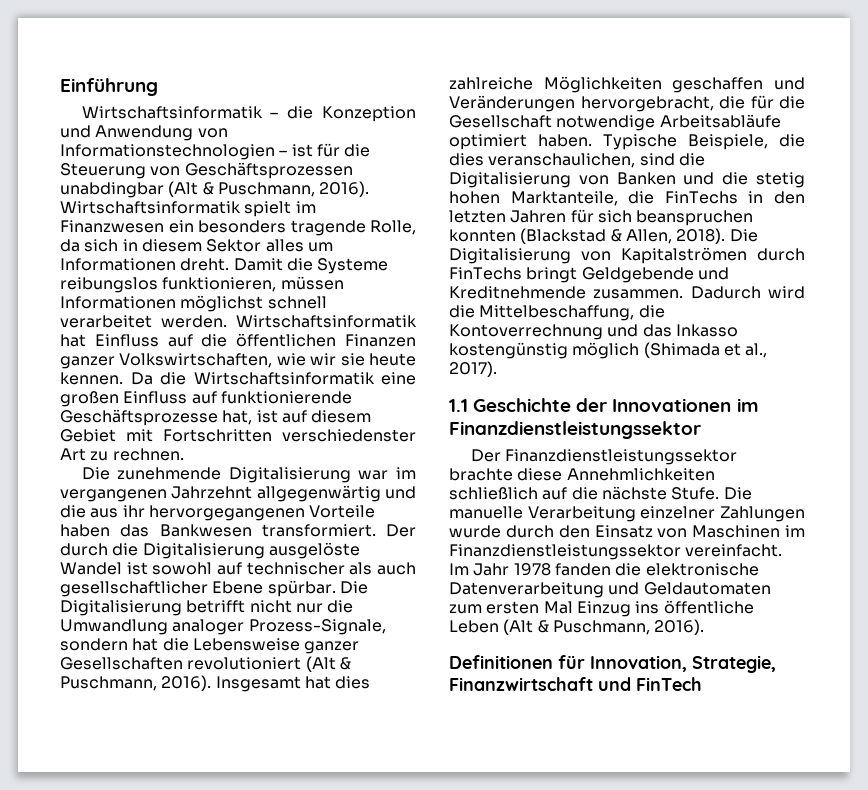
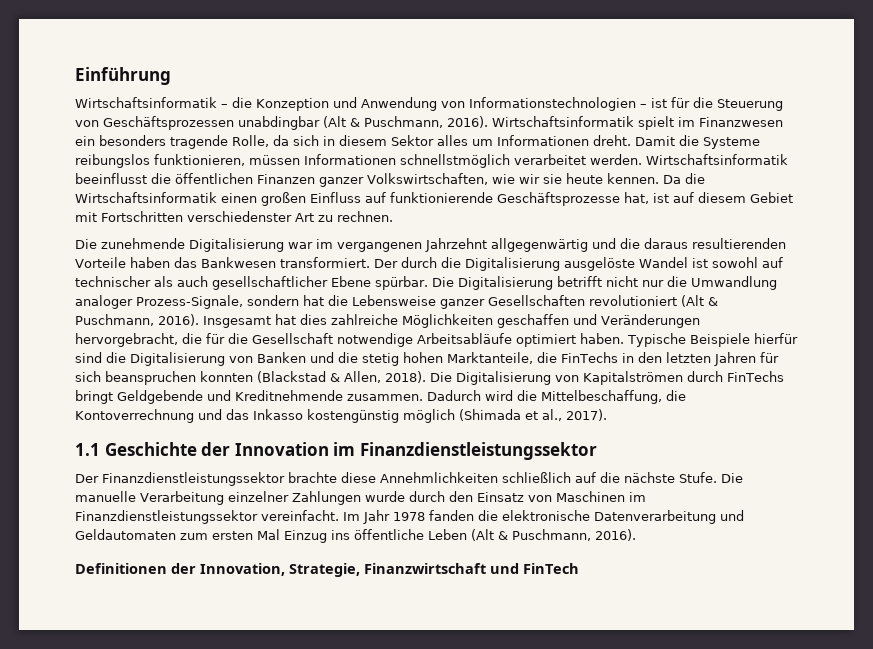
- Damit die Systeme reibungslos funktionieren, müssen Informationen möglichst schnell verarbeitet werden.
+ Damit die Systeme reibungslos funktionieren, müssen Informationen schnellstmöglich verarbeitet werden.
- Wirtschaftsinformatik hat Einfluss auf die öffentlichen Finanzen ganzer Volkswirtschaften, wie wir sie heute kennen.
+ Wirtschaftsinformatik beeinflusst die öffentlichen Finanzen ganzer Volkswirtschaften, wie wir sie heute kennen.
- Da die Wirtschaftsinformatik eine großen Einfluss auf funktionierende Geschäftsprozesse hat, ist auf diesem Gebiet mit Fortschritten verschiedenster Art zu rechnen.
+ Da die Wirtschaftsinformatik einen großen Einfluss auf funktionierende Geschäftsprozesse hat, ist auf diesem Gebiet mit Fortschritten verschiedenster Art zu rechnen.
- Die zunehmende Digitalisierung war im vergangenen Jahrzehnt allgegenwärtig und die aus ihr hervorgegangenen Vorteile haben das Bankwesen transformiert.
+ Die zunehmende Digitalisierung war im vergangenen Jahrzehnt allgegenwärtig und die daraus resultierenden Vorteile haben das Bankwesen transformiert.
- Typische Beispiele, die dies veranschaulichen, sind die Digitalisierung von Banken und die stetig hohen Marktanteile, die FinTechs in den letzten Jahren für sich beanspruchen konnten (Blackstad & Allen, 2018).
+ Typische Beispiele hierfür sind die Digitalisierung von Banken und die stetig hohen Marktanteile, die FinTechs in den letzten Jahren für sich beanspruchen konnten (Blackstad & Allen, 2018).
- 1.1 Geschichte der Innovationen im Finanzdienstleistungssektor
+ 1.1 Geschichte der Innovation im Finanzdienstleistungssektor
- Definitionen für Innovation, Strategie, Finanzwirtschaft und FinTech
+ Definitionen der Innovation, Strategie, Finanzwirtschaft und FinTech

